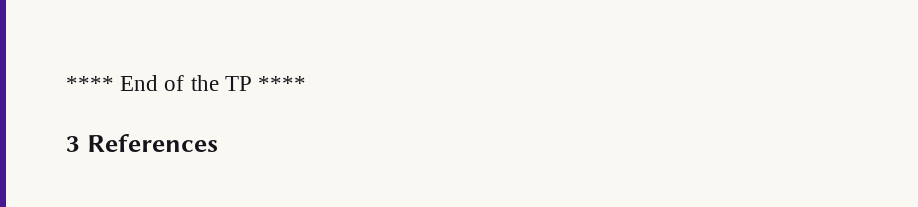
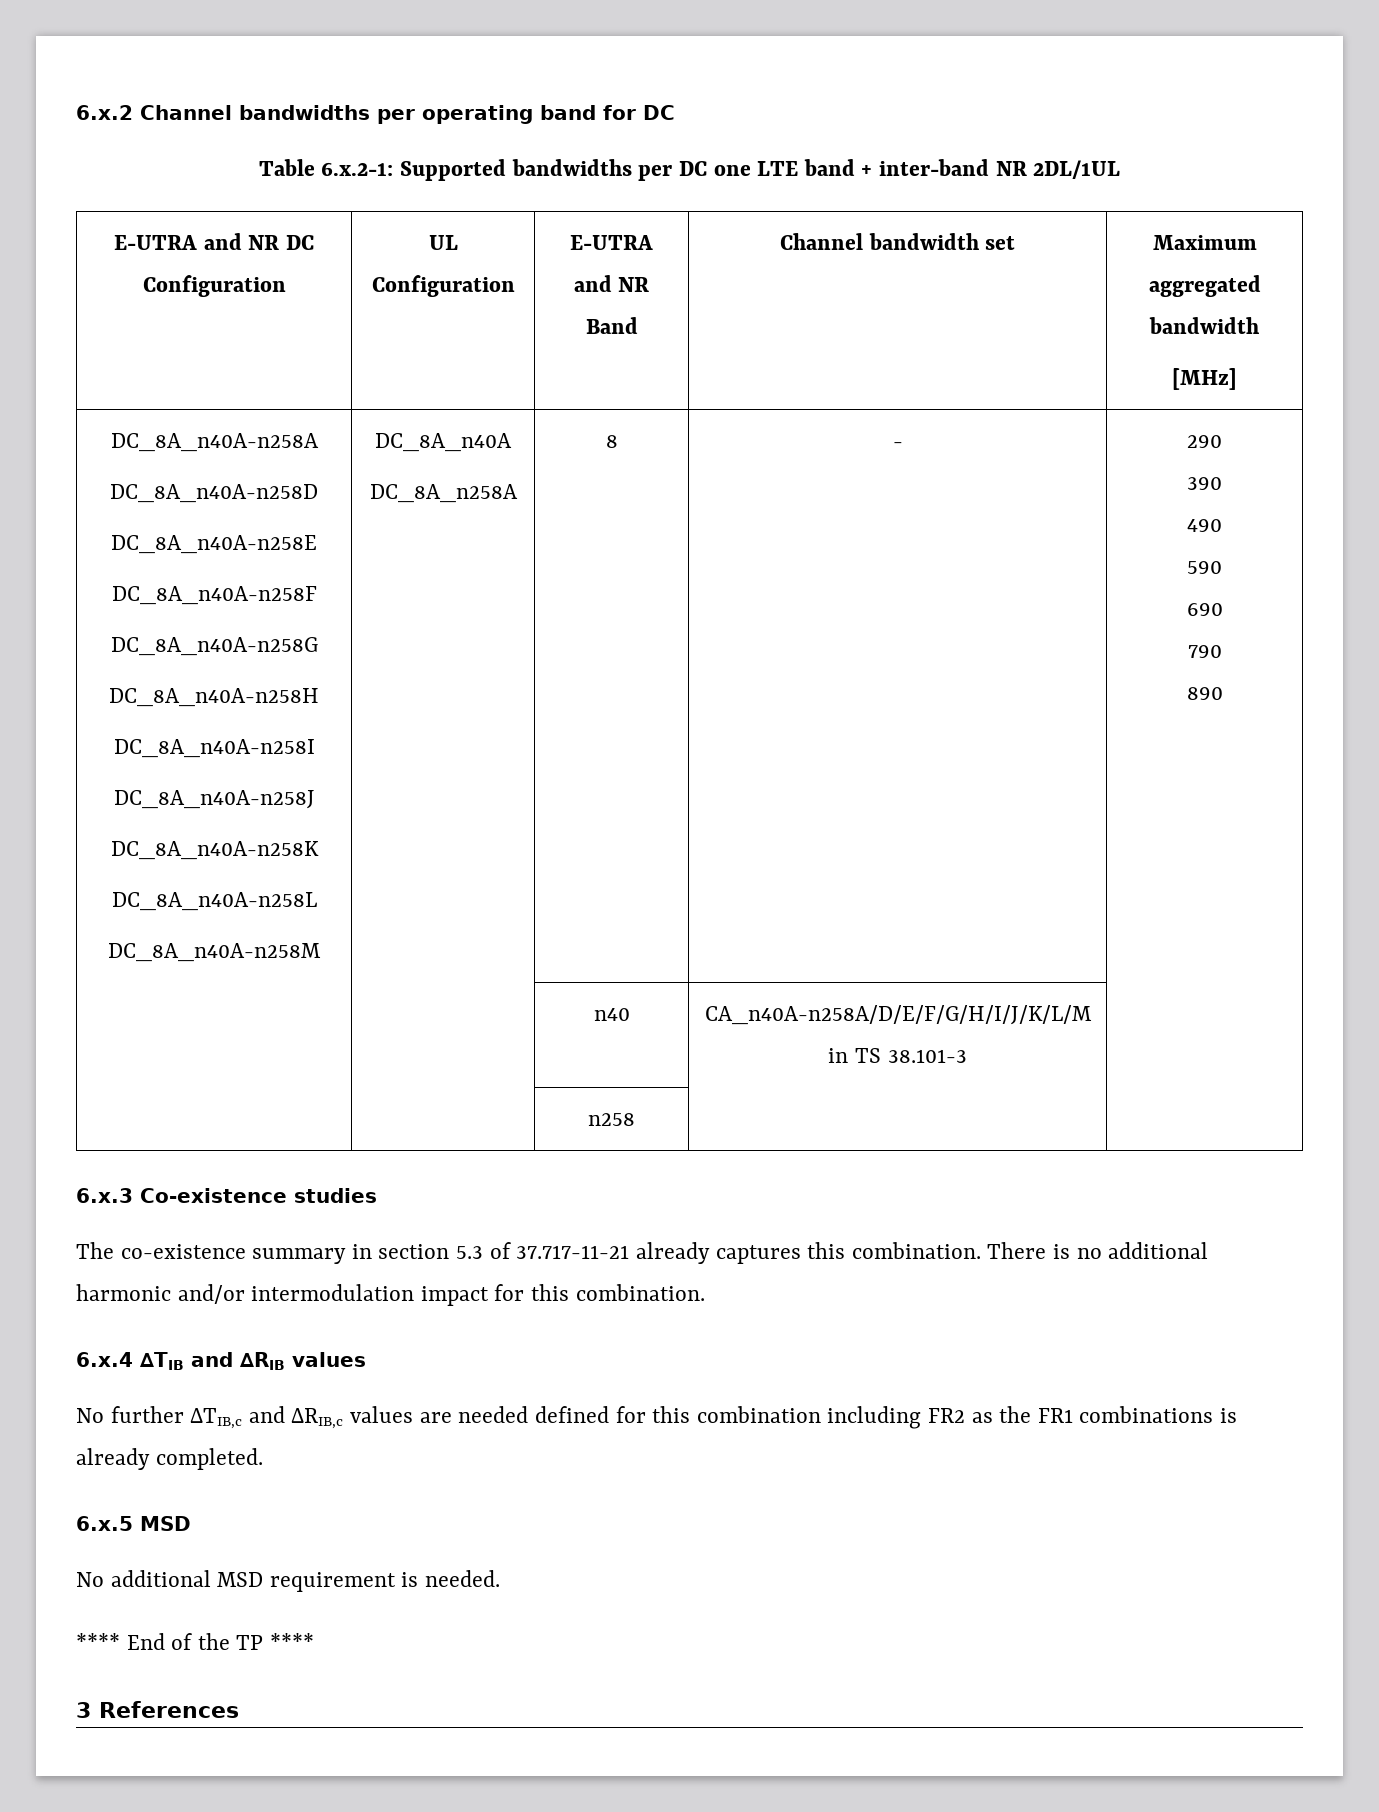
+ 6.x.2 Channel bandwidths per operating band for DC
+ Table 6.x.2-1: Supported bandwidths per DC one LTE band + inter-band NR 2DL/1UL
+ E-UTRA and NR DC Configuration | UL Configuration | E-UTRA and NR Band | Channel bandwidth set | Maximum aggregated bandwidth
+ [MHz]
+ DC_8A_n40A-n258A
+ DC_8A_n40A-n258D
+ DC_8A_n40A-n258E
+ DC_8A_n40A-n258F
+ DC_8A_n40A-n258G
+ DC_8A_n40A-n258H
+ DC_8A_n40A-n258I
+ DC_8A_n40A-n258J
+ DC_8A_n40A-n258K
+ DC_8A_n40A-n258L
+ DC_8A_n40A-n258M | DC_8A_n40A
+ DC_8A_n258A | 8 | - | 290
+ 390
+ 490
+ 590
+ 690
+ 790
+ 890
+ | | n40 | CA_n40A-n258A/D/E/F/G/H/I/J/K/L/M in TS 38.101-3 |
+ | | n258 | |
+ 6.x.3 Co-existence studies
+ The co-existence summary in section 5.3 of 37.717-11-21 already captures this combination. There is no additional harmonic and/or intermodulation impact for this combination.
+ 6.x.4 ∆TIB and ∆RIB values
+ No further ΔTIB,c and ΔRIB,c values are needed defined for this combination including FR2 as the FR1 combinations is already completed.
+ 6.x.5 MSD
+ No additional MSD requirement is needed.

